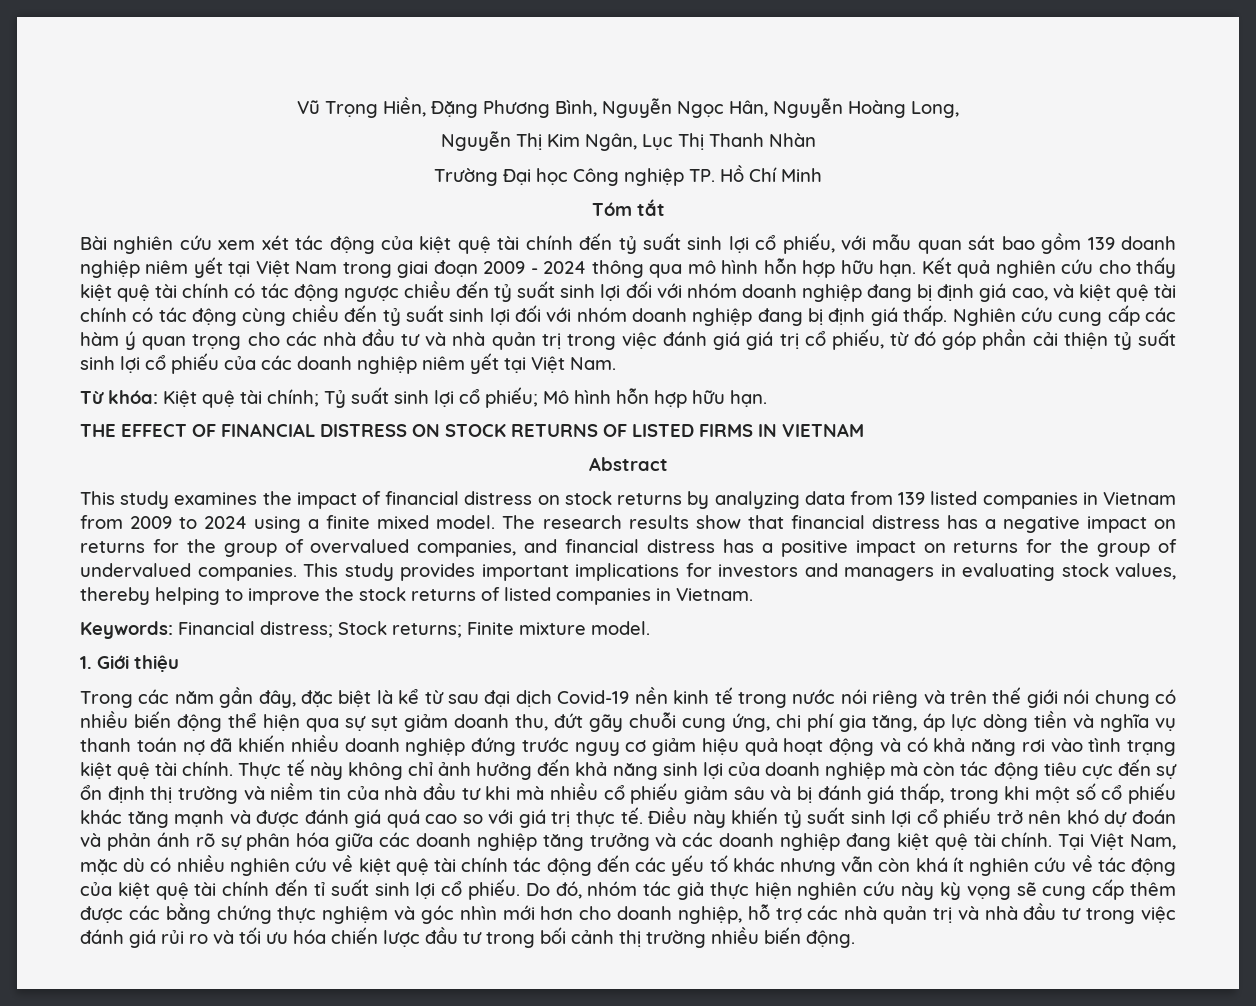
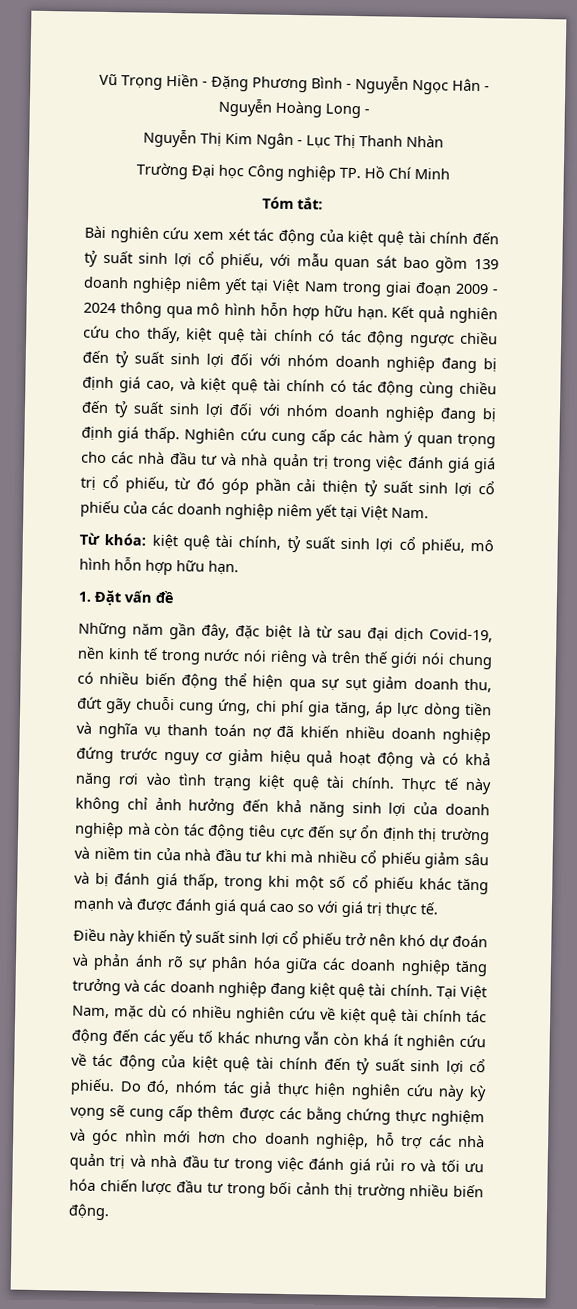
- Vũ Trọng Hiền, Đặng Phương Bình, Nguyễn Ngọc Hân, Nguyễn Hoàng Long,
+ Vũ Trọng Hiền - Đặng Phương Bình - Nguyễn Ngọc Hân - Nguyễn Hoàng Long -
- Nguyễn Thị Kim Ngân, Lục Thị Thanh Nhàn
+ Nguyễn Thị Kim Ngân - Lục Thị Thanh Nhàn
- Tóm tắt
+ Tóm tắt:
- Kết quả nghiên cứu cho thấy kiệt quệ tài chính có tác động ngược chiều đến tỷ suất sinh lợi đối với nhóm doanh nghiệp đang bị định giá cao, và kiệt quệ tài chính có tác động cùng chiều đến tỷ suất sinh lợi đối với nhóm doanh nghiệp đang bị định giá thấp.
+ Kết quả nghiên cứu cho thấy, kiệt quệ tài chính có tác động ngược chiều đến tỷ suất sinh lợi đối với nhóm doanh nghiệp đang bị định giá cao, và kiệt quệ tài chính có tác động cùng chiều đến tỷ suất sinh lợi đối với nhóm doanh nghiệp đang bị định giá thấp.
- Từ khóa: Kiệt quệ tài chính; Tỷ suất sinh lợi cổ phiếu; Mô hình hỗn hợp hữu hạn.
+ Từ khóa: kiệt quệ tài chính, tỷ suất sinh lợi cổ phiếu, mô hình hỗn hợp hữu hạn.
- THE EFFECT OF FINANCIAL DISTRESS ON STOCK RETURNS OF LISTED FIRMS IN VIETNAM
- Abstract
- This study examines the impact of financial distress on stock returns by analyzing data from 139 listed companies in Vietnam from 2009 to 2024 using a finite mixed model. The research results show that financial distress has a negative impact on returns for the group of overvalued companies, and financial distress has a positive impact on returns for the group of undervalued companies. This study provides important implications for investors and managers in evaluating stock values, thereby helping to improve the stock returns of listed companies in Vietnam.
- Keywords: Financial distress; Stock returns; Finite mixture model.
- 1. Giới thiệu
- Trong các năm gần đây, đặc biệt là kể từ sau đại dịch Covid-19 nền kinh tế trong nước nói riêng và trên thế giới nói chung có nhiều biến động thể hiện qua sự sụt giảm doanh thu, đứt gãy chuỗi cung ứng, chi phí gia tăng, áp lực dòng tiền và nghĩa vụ thanh toán nợ đã khiến nhiều doanh nghiệp đứng trước nguy cơ giảm hiệu quả hoạt động và có khả năng rơi vào tình trạng kiệt quệ tài chính.
+ 1. Đặt vấn đề
+ Những năm gần đây, đặc biệt là từ sau đại dịch Covid-19, nền kinh tế trong nước nói riêng và trên thế giới nói chung có nhiều biến động thể hiện qua sự sụt giảm doanh thu, đứt gãy chuỗi cung ứng, chi phí gia tăng, áp lực dòng tiền và nghĩa vụ thanh toán nợ đã khiến nhiều doanh nghiệp đứng trước nguy cơ giảm hiệu quả hoạt động và có khả năng rơi vào tình trạng kiệt quệ tài chính.
- Thực tế này không chỉ ảnh hưởng đến khả năng sinh lợi của doanh nghiệp mà còn tác động tiêu cực đến sự ổn định thị trường và niềm tin của nhà đầu tư khi mà nhiều cổ phiếu giảm sâu và bị đánh giá thấp, trong khi một số cổ phiếu khác tăng mạnh và được đánh giá quá cao so với giá trị thực tế. Điều này khiến tỷ suất sinh lợi cổ phiếu trở nên khó dự đoán và phản ánh rõ sự phân hóa giữa các doanh nghiệp tăng trưởng và các doanh nghiệp đang kiệt quệ tài chính.
+ Thực tế này không chỉ ảnh hưởng đến khả năng sinh lợi của doanh nghiệp mà còn tác động tiêu cực đến sự ổn định thị trường và niềm tin của nhà đầu tư khi mà nhiều cổ phiếu giảm sâu và bị đánh giá thấp, trong khi một số cổ phiếu khác tăng mạnh và được đánh giá quá cao so với giá trị thực tế.
+ Điều này khiến tỷ suất sinh lợi cổ phiếu trở nên khó dự đoán và phản ánh rõ sự phân hóa giữa các doanh nghiệp tăng trưởng và các doanh nghiệp đang kiệt quệ tài chính.
- Tại Việt Nam, mặc dù có nhiều nghiên cứu về kiệt quệ tài chính tác động đến các yếu tố khác nhưng vẫn còn khá ít nghiên cứu về tác động của kiệt quệ tài chính đến tỉ suất sinh lợi cổ phiếu.
+ Tại Việt Nam, mặc dù có nhiều nghiên cứu về kiệt quệ tài chính tác động đến các yếu tố khác nhưng vẫn còn khá ít nghiên cứu về tác động của kiệt quệ tài chính đến tỷ suất sinh lợi cổ phiếu.

